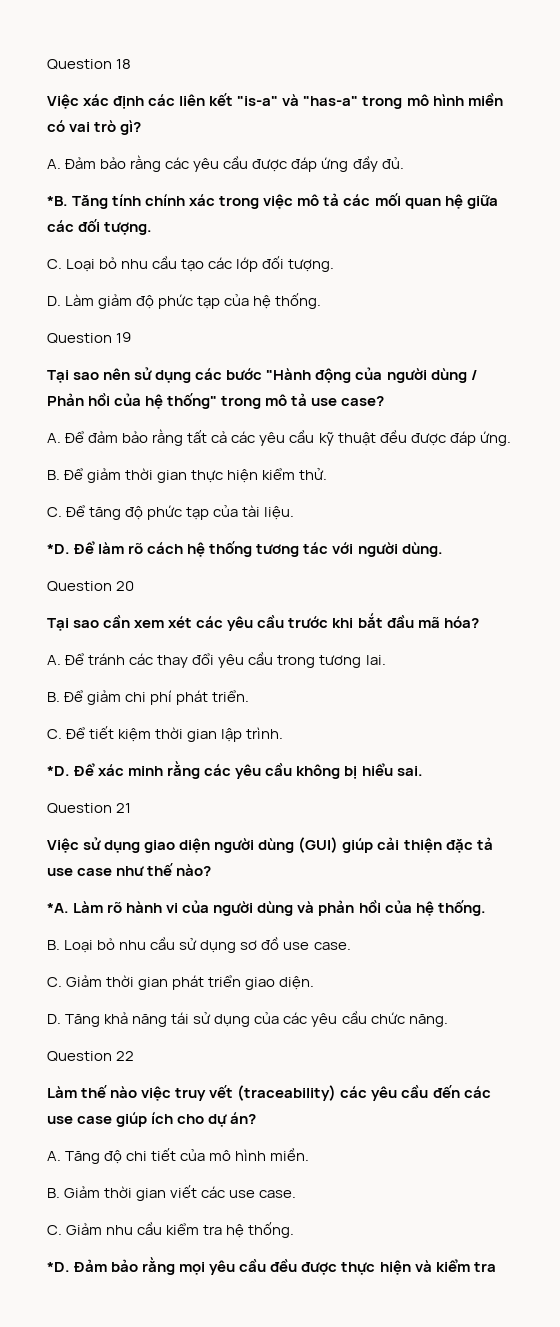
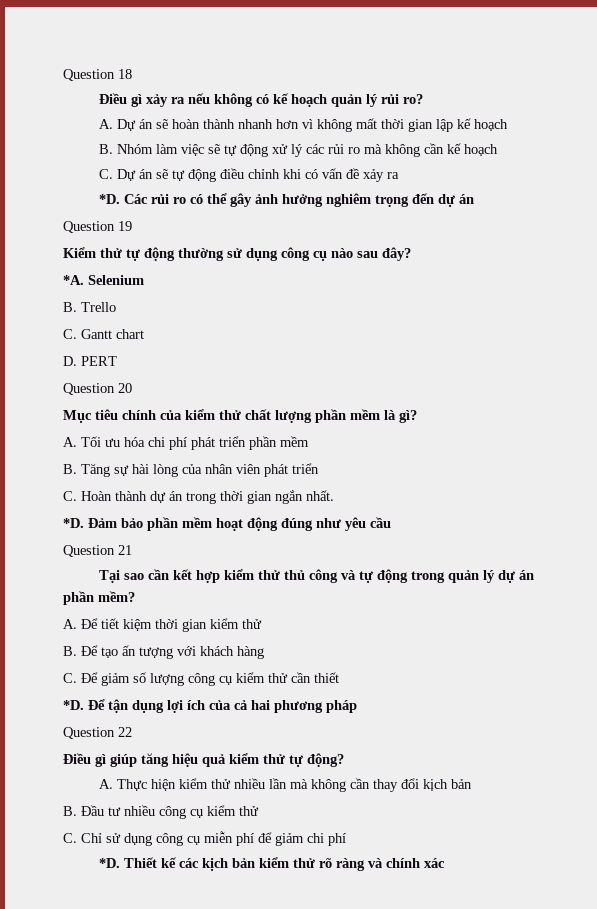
- Việc xác định các liên kết "is-a" và "has-a" trong mô hình miền có vai trò gì?
- A. Đảm bảo rằng các yêu cầu được đáp ứng đầy đủ.
- *B. Tăng tính chính xác trong việc mô tả các mối quan hệ giữa các đối tượng.
- C. Loại bỏ nhu cầu tạo các lớp đối tượng.
- D. Làm giảm độ phức tạp của hệ thống.
+ Điều gì xảy ra nếu không có kế hoạch quản lý rủi ro?
+ A. Dự án sẽ hoàn thành nhanh hơn vì không mất thời gian lập kế hoạch
+ B. Nhóm làm việc sẽ tự động xử lý các rủi ro mà không cần kế hoạch
+ C. Dự án sẽ tự động điều chỉnh khi có vấn đề xảy ra
+ *D. Các rủi ro có thể gây ảnh hưởng nghiêm trọng đến dự án
  Question 19
- Tại sao nên sử dụng các bước "Hành động của người dùng / Phản hồi của hệ thống" trong mô tả use case?
- A. Để đảm bảo rằng tất cả các yêu cầu kỹ thuật đều được đáp ứng.
- B. Để giảm thời gian thực hiện kiểm thử.
- C. Để tăng độ phức tạp của tài liệu.
- *D. Để làm rõ cách hệ thống tương tác với người dùng.
+ Kiểm thử tự động thường sử dụng công cụ nào sau đây?
+ *A. Selenium
+ B. Trello
+ C. Gantt chart
+ D. PERT
  Question 20
- Tại sao cần xem xét các yêu cầu trước khi bắt đầu mã hóa?
- A. Để tránh các thay đổi yêu cầu trong tương lai.
- B. Để giảm chi phí phát triển.
- C. Để tiết kiệm thời gian lập trình.
- *D. Để xác minh rằng các yêu cầu không bị hiểu sai.
+ Mục tiêu chính của kiểm thử chất lượng phần mềm là gì?
+ A. Tối ưu hóa chi phí phát triển phần mềm
+ B. Tăng sự hài lòng của nhân viên phát triển
+ C. Hoàn thành dự án trong thời gian ngắn nhất.
+ *D. Đảm bảo phần mềm hoạt động đúng như yêu cầu
  Question 21
- Việc sử dụng giao diện người dùng (GUI) giúp cải thiện đặc tả use case như thế nào?
- *A. Làm rõ hành vi của người dùng và phản hồi của hệ thống.
- B. Loại bỏ nhu cầu sử dụng sơ đồ use case.
- C. Giảm thời gian phát triển giao diện.
- D. Tăng khả năng tái sử dụng của các yêu cầu chức năng.
+ Tại sao cần kết hợp kiểm thử thủ công và tự động trong quản lý dự án phần mềm?
+ A. Để tiết kiệm thời gian kiểm thử
+ B. Để tạo ấn tượng với khách hàng
+ C. Để giảm số lượng công cụ kiểm thử cần thiết
+ *D. Để tận dụng lợi ích của cả hai phương pháp
  Question 22
- Làm thế nào việc truy vết (traceability) các yêu cầu đến các use case giúp ích cho dự án?
- A. Tăng độ chi tiết của mô hình miền.
- B. Giảm thời gian viết các use case.
- C. Giảm nhu cầu kiểm tra hệ thống.
- *D. Đảm bảo rằng mọi yêu cầu đều được thực hiện và kiểm tra
+ Điều gì giúp tăng hiệu quả kiểm thử tự động?
+ A. Thực hiện kiểm thử nhiều lần mà không cần thay đổi kịch bản
+ B. Đầu tư nhiều công cụ kiểm thử
+ C. Chỉ sử dụng công cụ miễn phí để giảm chi phí
+ *D. Thiết kế các kịch bản kiểm thử rõ ràng và chính xác

